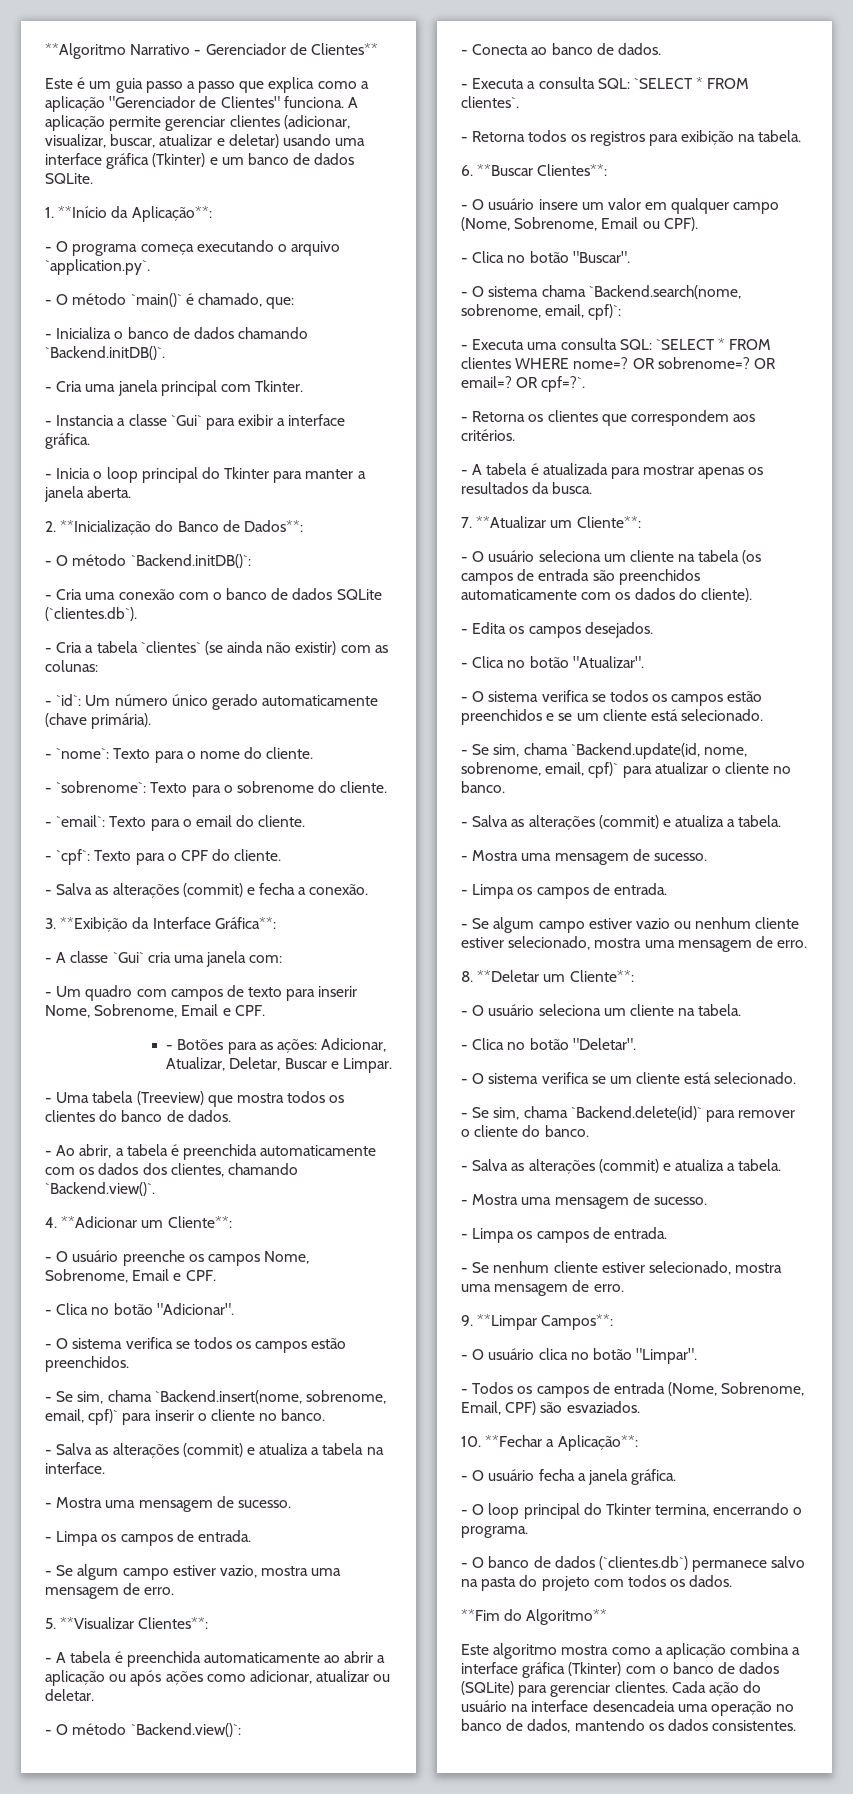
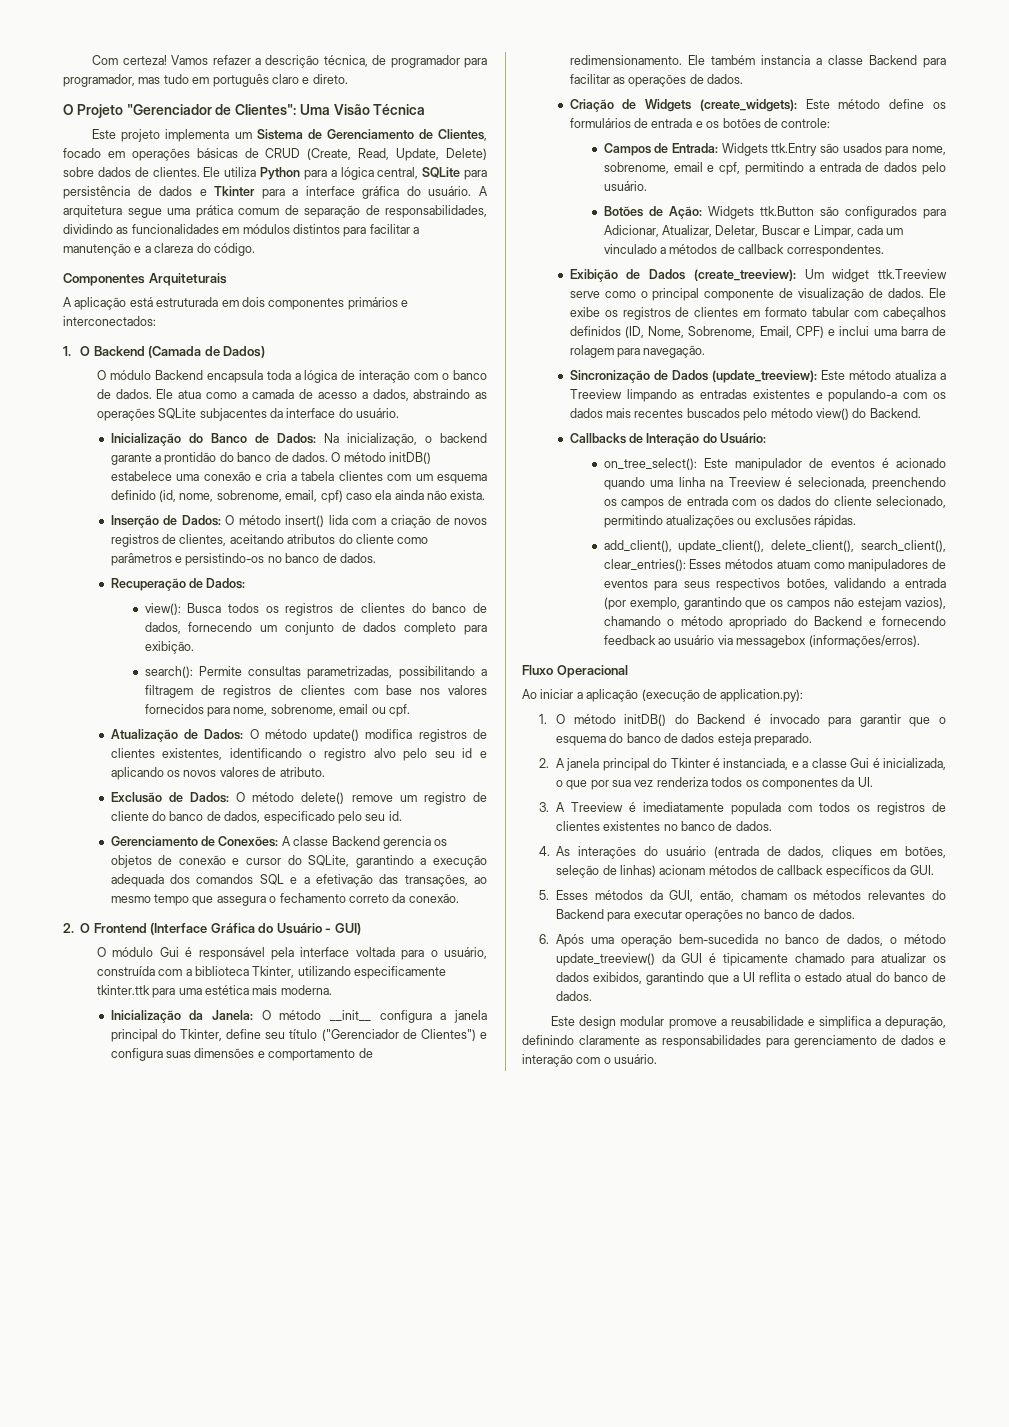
- **Algoritmo Narrativo - Gerenciador de Clientes**
- Este é um guia passo a passo que explica como a aplicação "Gerenciador de Clientes" funciona. A aplicação permite gerenciar clientes (adicionar, visualizar, buscar, atualizar e deletar) usando uma interface gráfica (Tkinter) e um banco de dados SQLite.
- 1. **Início da Aplicação**:
- - O programa começa executando o arquivo `application.py`.
- - O método `main()` é chamado, que:
- - Inicializa o banco de dados chamando `Backend.initDB()`.
- - Cria uma janela principal com Tkinter.
- - Instancia a classe `Gui` para exibir a interface gráfica.
- - Inicia o loop principal do Tkinter para manter a janela aberta.
- 2. **Inicialização do Banco de Dados**:
- - O método `Backend.initDB()`:
- - Cria uma conexão com o banco de dados SQLite (`clientes.db`).
- - Cria a tabela `clientes` (se ainda não existir) com as colunas:
- - `id`: Um número único gerado automaticamente (chave primária).
- - `nome`: Texto para o nome do cliente.
- - `sobrenome`: Texto para o sobrenome do cliente.
- - `email`: Texto para o email do cliente.
- - `cpf`: Texto para o CPF do cliente.
- - Salva as alterações (commit) e fecha a conexão.
- 3. **Exibição da Interface Gráfica**:
- - A classe `Gui` cria uma janela com:
- - Um quadro com campos de texto para inserir Nome, Sobrenome, Email e CPF.
- - Botões para as ações: Adicionar, Atualizar, Deletar, Buscar e Limpar.
- - Uma tabela (Treeview) que mostra todos os clientes do banco de dados.
- - Ao abrir, a tabela é preenchida automaticamente com os dados dos clientes, chamando `Backend.view()`.
- 4. **Adicionar um Cliente**:
- - O usuário preenche os campos Nome, Sobrenome, Email e CPF.
- - Clica no botão "Adicionar".
- - O sistema verifica se todos os campos estão preenchidos.
- - Se sim, chama `Backend.insert(nome, sobrenome, email, cpf)` para inserir o cliente no banco.
- - Salva as alterações (commit) e atualiza a tabela na interface.
- - Mostra uma mensagem de sucesso.
- - Limpa os campos de entrada.
- - Se algum campo estiver vazio, mostra uma mensagem de erro.
- 5. **Visualizar Clientes**:
- - A tabela é preenchida automaticamente ao abrir a aplicação ou após ações como adicionar, atualizar ou deletar.
- - O método `Backend.view()`:
- - Conecta ao banco de dados.
- - Executa a consulta SQL: `SELECT * FROM clientes`.
- - Retorna todos os registros para exibição na tabela.
- 6. **Buscar Clientes**:
- - O usuário insere um valor em qualquer campo (Nome, Sobrenome, Email ou CPF).
- - Clica no botão "Buscar".
- - O sistema chama `Backend.search(nome, sobrenome, email, cpf)`:
- - Executa uma consulta SQL: `SELECT * FROM clientes WHERE nome=? OR sobrenome=? OR email=? OR cpf=?`.
- - Retorna os clientes que correspondem aos critérios.
- - A tabela é atualizada para mostrar apenas os resultados da busca.
- 7. **Atualizar um Cliente**:
- - O usuário seleciona um cliente na tabela (os campos de entrada são preenchidos automaticamente com os dados do cliente).
- - Edita os campos desejados.
- - Clica no botão "Atualizar".
- - O sistema verifica se todos os campos estão preenchidos e se um cliente está selecionado.
- - Se sim, chama `Backend.update(id, nome, sobrenome, email, cpf)` para atualizar o cliente no banco.
- - Salva as alterações (commit) e atualiza a tabela.
- - Mostra uma mensagem de sucesso.
- - Limpa os campos de entrada.
- - Se algum campo estiver vazio ou nenhum cliente estiver selecionado, mostra uma mensagem de erro.
- 8. **Deletar um Cliente**:
- - O usuário seleciona um cliente na tabela.
- - Clica no botão "Deletar".
- - O sistema verifica se um cliente está selecionado.
- - Se sim, chama `Backend.delete(id)` para remover o cliente do banco.
- - Salva as alterações (commit) e atualiza a tabela.
- - Mostra uma mensagem de sucesso.
- - Limpa os campos de entrada.
- - Se nenhum cliente estiver selecionado, mostra uma mensagem de erro.
- 9. **Limpar Campos**:
- - O usuário clica no botão "Limpar".
- - Todos os campos de entrada (Nome, Sobrenome, Email, CPF) são esvaziados.
- 10. **Fechar a Aplicação**:
- - O usuário fecha a janela gráfica.
- - O loop principal do Tkinter termina, encerrando o programa.
- - O banco de dados (`clientes.db`) permanece salvo na pasta do projeto com todos os dados.
- **Fim do Algoritmo**
- Este algoritmo mostra como a aplicação combina a interface gráfica (Tkinter) com o banco de dados (SQLite) para gerenciar clientes. Cada ação do usuário na interface desencadeia uma operação no banco de dados, mantendo os dados consistentes.
+ Com certeza! Vamos refazer a descrição técnica, de programador para programador, mas tudo em português claro e direto.
+ O Projeto "Gerenciador de Clientes": Uma Visão Técnica
+ Este projeto implementa um Sistema de Gerenciamento de Clientes, focado em operações básicas de CRUD (Create, Read, Update, Delete) sobre dados de clientes. Ele utiliza Python para a lógica central, SQLite para persistência de dados e Tkinter para a interface gráfica do usuário. A arquitetura segue uma prática comum de separação de responsabilidades, dividindo as funcionalidades em módulos distintos para facilitar a manutenção e a clareza do código.
+ Componentes Arquiteturais
+ A aplicação está estruturada em dois componentes primários e interconectados:
+ 1. O Backend (Camada de Dados)
+ O módulo Backend encapsula toda a lógica de interação com o banco de dados. Ele atua como a camada de acesso a dados, abstraindo as operações SQLite subjacentes da interface do usuário.
+ Inicialização do Banco de Dados: Na inicialização, o backend garante a prontidão do banco de dados. O método initDB() estabelece uma conexão e cria a tabela clientes com um esquema definido (id, nome, sobrenome, email, cpf) caso ela ainda não exista.
+ Inserção de Dados: O método insert() lida com a criação de novos registros de clientes, aceitando atributos do cliente como parâmetros e persistindo-os no banco de dados.
+ Recuperação de Dados:
+ view(): Busca todos os registros de clientes do banco de dados, fornecendo um conjunto de dados completo para exibição.
+ search(): Permite consultas parametrizadas, possibilitando a filtragem de registros de clientes com base nos valores fornecidos para nome, sobrenome, email ou cpf.
+ Atualização de Dados: O método update() modifica registros de clientes existentes, identificando o registro alvo pelo seu id e aplicando os novos valores de atributo.
+ Exclusão de Dados: O método delete() remove um registro de cliente do banco de dados, especificado pelo seu id.
+ Gerenciamento de Conexões: A classe Backend gerencia os objetos de conexão e cursor do SQLite, garantindo a execução adequada dos comandos SQL e a efetivação das transações, ao mesmo tempo que assegura o fechamento correto da conexão.
+ 2. O Frontend (Interface Gráfica do Usuário - GUI)
+ O módulo Gui é responsável pela interface voltada para o usuário, construída com a biblioteca Tkinter, utilizando especificamente tkinter.ttk para uma estética mais moderna.
+ Inicialização da Janela: O método __init__ configura a janela principal do Tkinter, define seu título ("Gerenciador de Clientes") e configura suas dimensões e comportamento de redimensionamento. Ele também instancia a classe Backend para facilitar as operações de dados.
+ Criação de Widgets (create_widgets): Este método define os formulários de entrada e os botões de controle:
+ Campos de Entrada: Widgets ttk.Entry são usados para nome, sobrenome, email e cpf, permitindo a entrada de dados pelo usuário.
+ Botões de Ação: Widgets ttk.Button são configurados para Adicionar, Atualizar, Deletar, Buscar e Limpar, cada um vinculado a métodos de callback correspondentes.
+ Exibição de Dados (create_treeview): Um widget ttk.Treeview serve como o principal componente de visualização de dados. Ele exibe os registros de clientes em formato tabular com cabeçalhos definidos (ID, Nome, Sobrenome, Email, CPF) e inclui uma barra de rolagem para navegação.
+ Sincronização de Dados (update_treeview): Este método atualiza a Treeview limpando as entradas existentes e populando-a com os dados mais recentes buscados pelo método view() do Backend.
+ Callbacks de Interação do Usuário:
+ on_tree_select(): Este manipulador de eventos é acionado quando uma linha na Treeview é selecionada, preenchendo os campos de entrada com os dados do cliente selecionado, permitindo atualizações ou exclusões rápidas.
+ add_client(), update_client(), delete_client(), search_client(), clear_entries(): Esses métodos atuam como manipuladores de eventos para seus respectivos botões, validando a entrada (por exemplo, garantindo que os campos não estejam vazios), chamando o método apropriado do Backend e fornecendo feedback ao usuário via messagebox (informações/erros).
+ Fluxo Operacional
+ Ao iniciar a aplicação (execução de application.py):
+ 1. O método initDB() do Backend é invocado para garantir que o esquema do banco de dados esteja preparado.
+ 2. A janela principal do Tkinter é instanciada, e a classe Gui é inicializada, o que por sua vez renderiza todos os componentes da UI.
+ 3. A Treeview é imediatamente populada com todos os registros de clientes existentes no banco de dados.
+ 4. As interações do usuário (entrada de dados, cliques em botões, seleção de linhas) acionam métodos de callback específicos da GUI.
+ 5. Esses métodos da GUI, então, chamam os métodos relevantes do Backend para executar operações no banco de dados.
+ 6. Após uma operação bem-sucedida no banco de dados, o método update_treeview() da GUI é tipicamente chamado para atualizar os dados exibidos, garantindo que a UI reflita o estado atual do banco de dados.
+ Este design modular promove a reusabilidade e simplifica a depuração, definindo claramente as responsabilidades para gerenciamento de dados e interação com o usuário.

